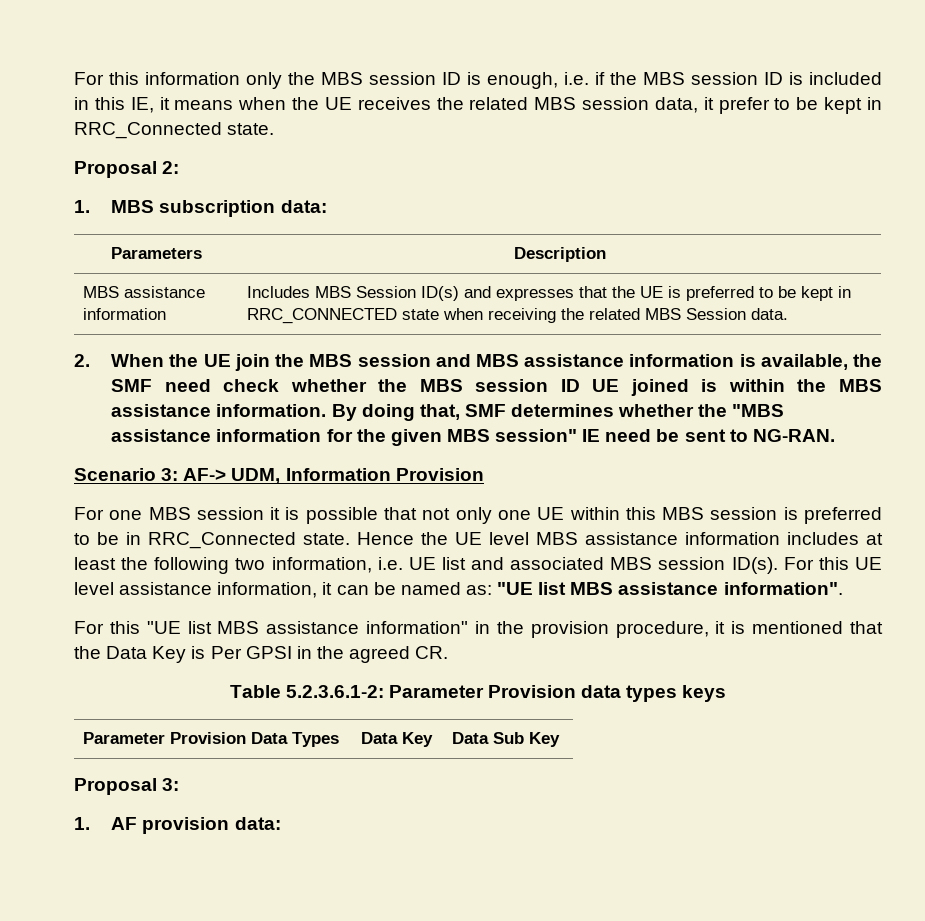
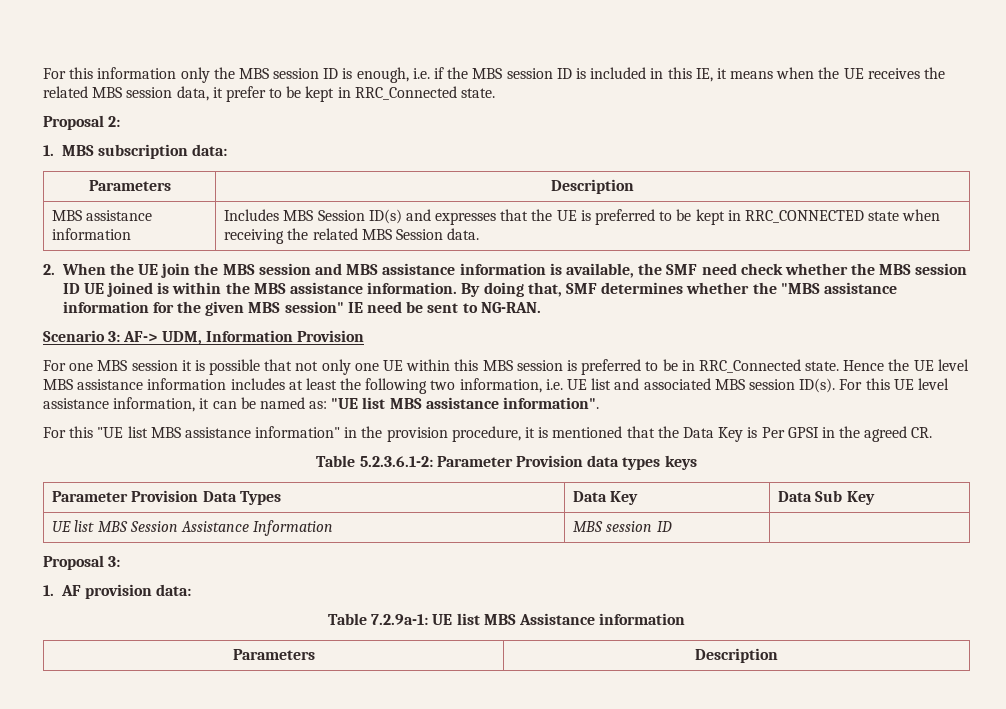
+ UE list MBS Session Assistance Information | MBS session ID |
+ Table 7.2.9a-1: UE list MBS Assistance information
+ Parameters | Description

